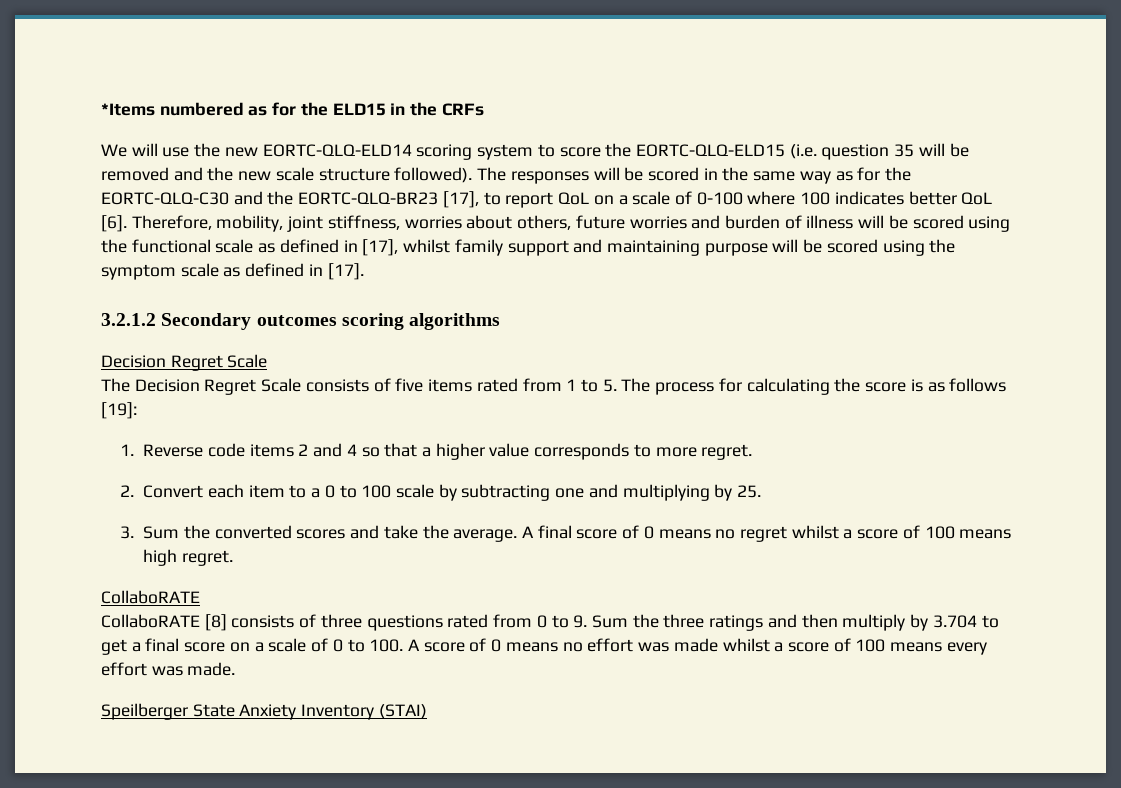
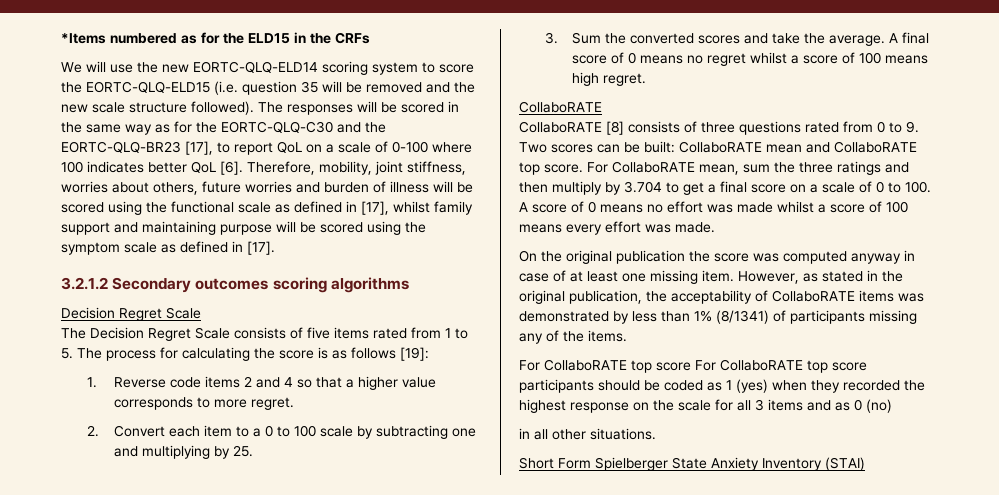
- CollaboRATE [8] consists of three questions rated from 0 to 9. Sum the three ratings and then multiply by 3.704 to get a final score on a scale of 0 to 100. A score of 0 means no effort was made whilst a score of 100 means every effort was made.
+ CollaboRATE [8] consists of three questions rated from 0 to 9. Two scores can be built: CollaboRATE mean and CollaboRATE top score. For CollaboRATE mean, sum the three ratings and then multiply by 3.704 to get a final score on a scale of 0 to 100. A score of 0 means no effort was made whilst a score of 100 means every effort was made.
- Speilberger State Anxiety Inventory (STAI)
+ On the original publication the score was computed anyway in case of at least one missing item. However, as stated in the original publication, the acceptability of CollaboRATE items was demonstrated by less than 1% (8/1341) of participants missing any of the items.
+ For CollaboRATE top score For CollaboRATE top score participants should be coded as 1 (yes) when they recorded the highest response on the scale for all 3 items and as 0 (no)
+ in all other situations.
+ Short Form Spielberger State Anxiety Inventory (STAI)

